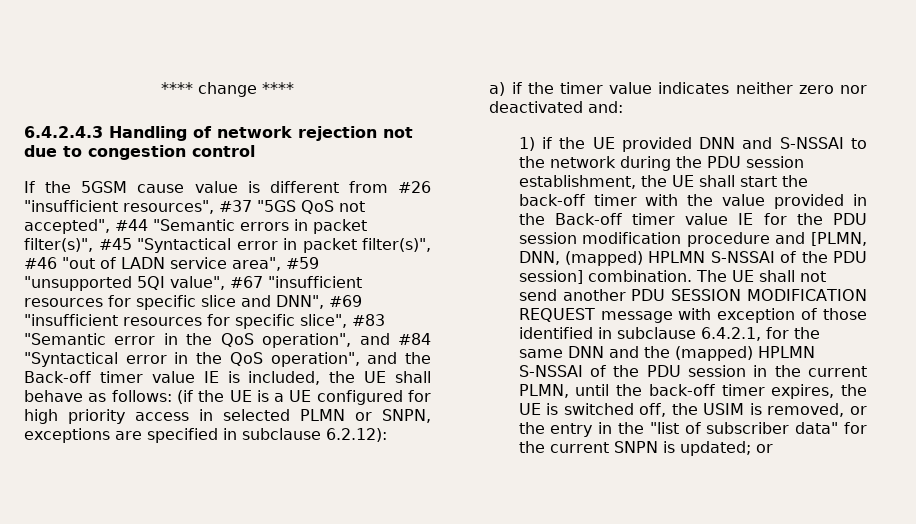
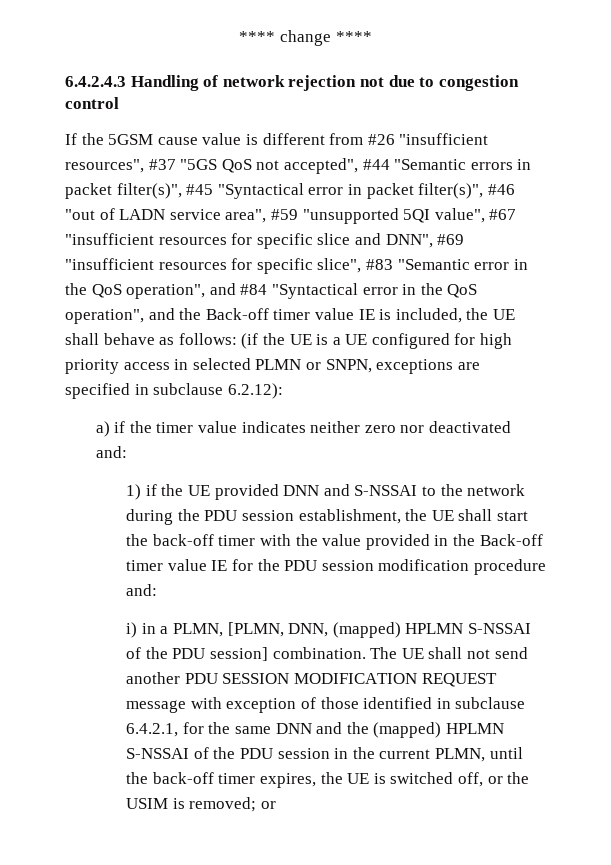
- 1) if the UE provided DNN and S-NSSAI to the network during the PDU session establishment, the UE shall start the back-off timer with the value provided in the Back-off timer value IE for the PDU session modification procedure and [PLMN, DNN, (mapped) HPLMN S-NSSAI of the PDU session] combination.
+ 1) if the UE provided DNN and S-NSSAI to the network during the PDU session establishment, the UE shall start the back-off timer with the value provided in the Back-off timer value IE for the PDU session modification procedure and:
+ i) in a PLMN, [PLMN, DNN, (mapped) HPLMN S-NSSAI of the PDU session] combination.
- The UE shall not send another PDU SESSION MODIFICATION REQUEST message with exception of those identified in subclause 6.4.2.1, for the same DNN and the (mapped) HPLMN S-NSSAI of the PDU session in the current PLMN, until the back-off timer expires, the UE is switched off, the USIM is removed, or the entry in the "list of subscriber data" for the current SNPN is updated; or
+ The UE shall not send another PDU SESSION MODIFICATION REQUEST message with exception of those identified in subclause 6.4.2.1, for the same DNN and the (mapped) HPLMN S-NSSAI of the PDU session in the current PLMN, until the back-off timer expires, the UE is switched off, or the USIM is removed; or

